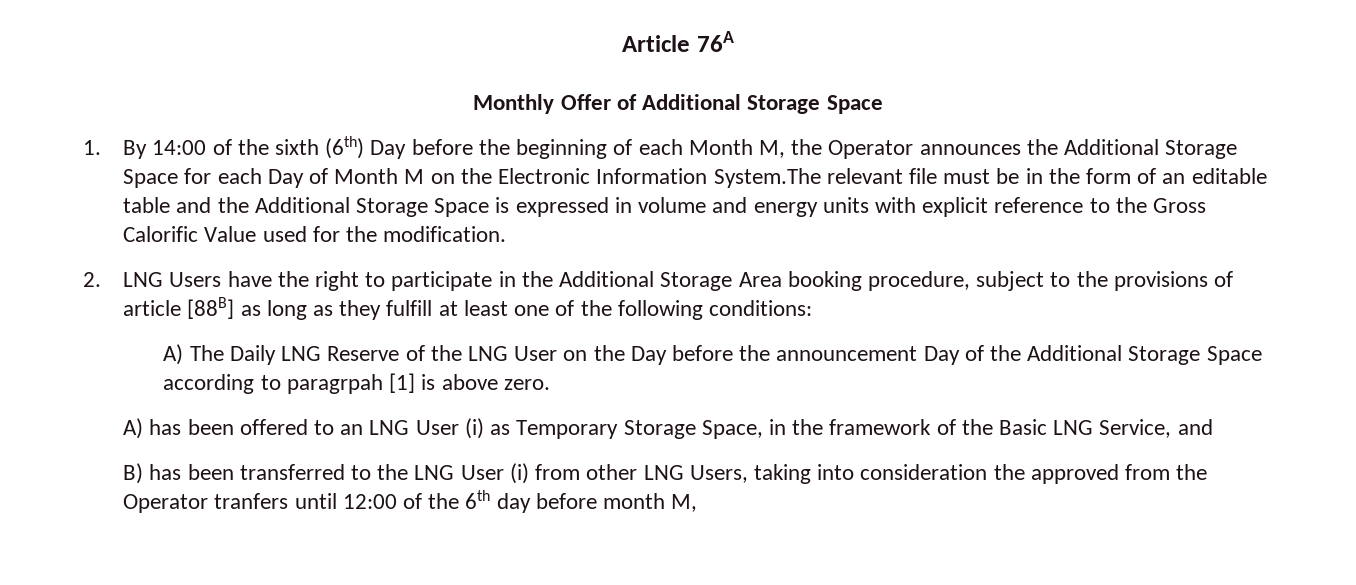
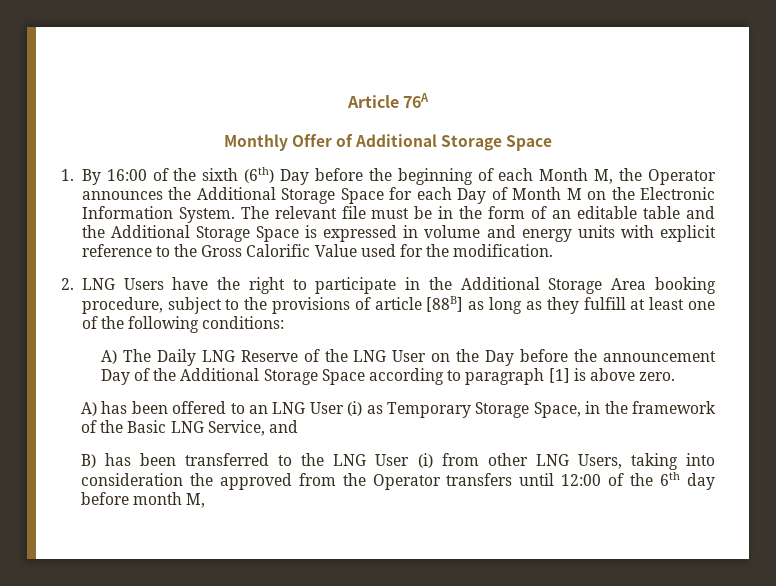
- 1. By 14:00 of the sixth (6th) Day before the beginning of each Month M, the Operator announces the Additional Storage Space for each Day of Month M on the Electronic Information System.The relevant file must be in the form of an editable table and the Additional Storage Space is expressed in volume and energy units with explicit reference to the Gross Calorific Value used for the modification.
+ 1. By 16:00 of the sixth (6th) Day before the beginning of each Month M, the Operator announces the Additional Storage Space for each Day of Month M on the Electronic Information System. The relevant file must be in the form of an editable table and the Additional Storage Space is expressed in volume and energy units with explicit reference to the Gross Calorific Value used for the modification.
- Α) The Daily LNG Reserve of the LNG User on the Day before the announcement Day of the Additional Storage Space according to paragrpah [1] is above zero.
+ Α) The Daily LNG Reserve of the LNG User on the Day before the announcement Day of the Additional Storage Space according to paragraph [1] is above zero.
- B) has been transferred to the LNG User (i) from other LNG Users, taking into consideration the approved frοm the Operator tranfers until 12:00 of the 6th day before month M,
+ B) has been transferred to the LNG User (i) from other LNG Users, taking into consideration the approved frοm the Operator transfers until 12:00 of the 6th day before month M,

